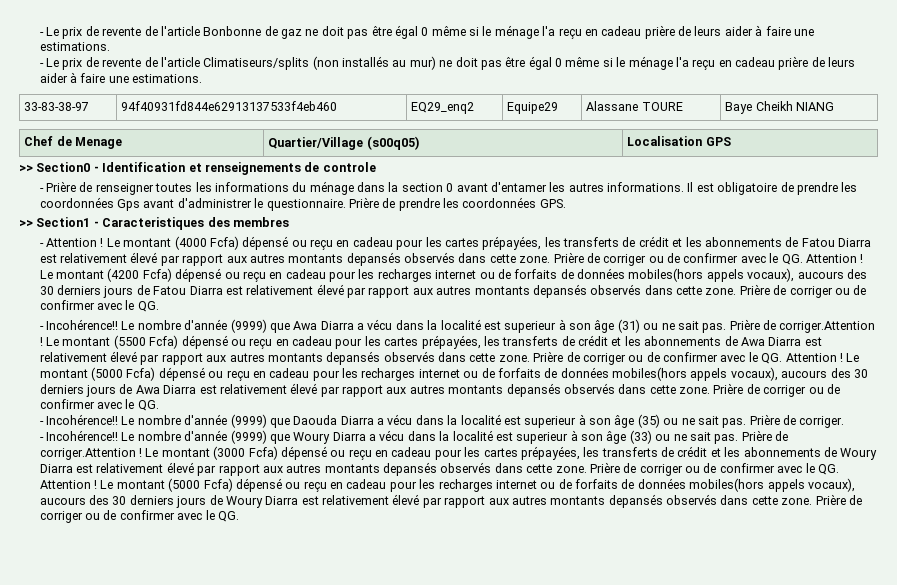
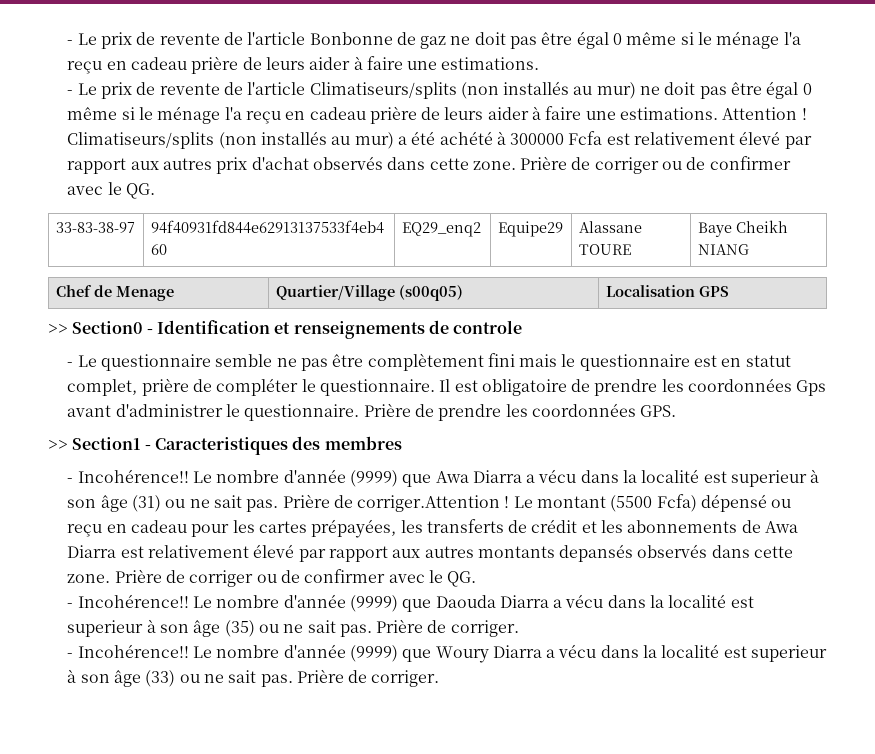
+ Attention ! Climatiseurs/splits (non installés au mur) a été achété à 300000 Fcfa est relativement élevé par rapport aux autres prix d'achat observés dans cette zone. Prière de corriger ou de confirmer avec le QG.
- - Prière de renseigner toutes les informations du ménage dans la section 0 avant d'entamer les autres informations.
+ - Le questionnaire semble ne pas être complètement fini mais le questionnaire est en statut complet, prière de compléter le questionnaire.
- - Attention ! Le montant (4000 Fcfa) dépensé ou reçu en cadeau pour les cartes prépayées, les transferts de crédit et les abonnements de Fatou Diarra est relativement élevé par rapport aux autres montants depansés observés dans cette zone. Prière de corriger ou de confirmer avec le QG. Attention ! Le montant (4200 Fcfa) dépensé ou reçu en cadeau pour les recharges internet ou de forfaits de données mobiles(hors appels vocaux), aucours des 30 derniers jours de Fatou Diarra est relativement élevé par rapport aux autres montants depansés observés dans cette zone. Prière de corriger ou de confirmer avec le QG.
- Le montant (5500 Fcfa) dépensé ou reçu en cadeau pour les cartes prépayées, les transferts de crédit et les abonnements de Awa Diarra est relativement élevé par rapport aux autres montants depansés observés dans cette zone. Prière de corriger ou de confirmer avec le QG. Attention ! Le montant (5000 Fcfa) dépensé ou reçu en cadeau pour les recharges internet ou de forfaits de données mobiles(hors appels vocaux), aucours des 30 derniers jours de Awa Diarra est relativement élevé par rapport aux autres montants depansés observés dans cette zone. Prière de corriger ou de confirmer avec le QG.
+ Le montant (5500 Fcfa) dépensé ou reçu en cadeau pour les cartes prépayées, les transferts de crédit et les abonnements de Awa Diarra est relativement élevé par rapport aux autres montants depansés observés dans cette zone. Prière de corriger ou de confirmer avec le QG.
- Le nombre d'année (9999) que Woury Diarra a vécu dans la localité est superieur à son âge (33) ou ne sait pas. Prière de corriger.Attention ! Le montant (3000 Fcfa) dépensé ou reçu en cadeau pour les cartes prépayées, les transferts de crédit et les abonnements de Woury Diarra est relativement élevé par rapport aux autres montants depansés observés dans cette zone. Prière de corriger ou de confirmer avec le QG. Attention ! Le montant (5000 Fcfa) dépensé ou reçu en cadeau pour les recharges internet ou de forfaits de données mobiles(hors appels vocaux), aucours des 30 derniers jours de Woury Diarra est relativement élevé par rapport aux autres montants depansés observés dans cette zone. Prière de corriger ou de confirmer avec le QG.
+ Le nombre d'année (9999) que Woury Diarra a vécu dans la localité est superieur à son âge (33) ou ne sait pas. Prière de corriger.

